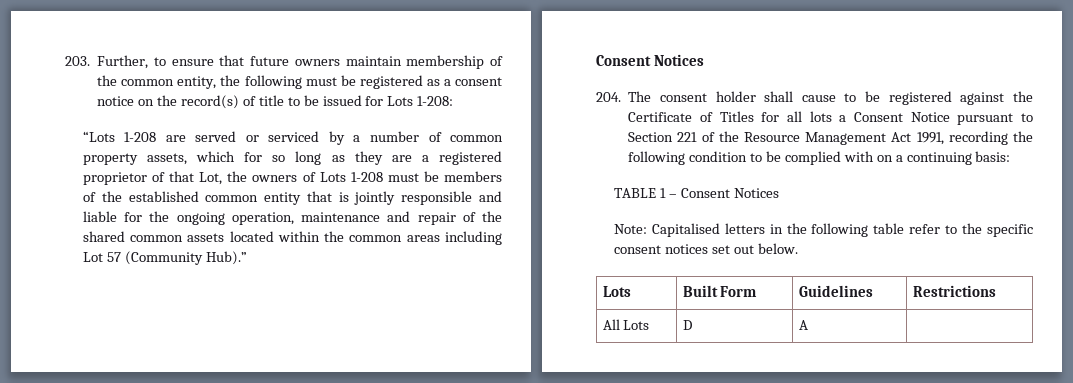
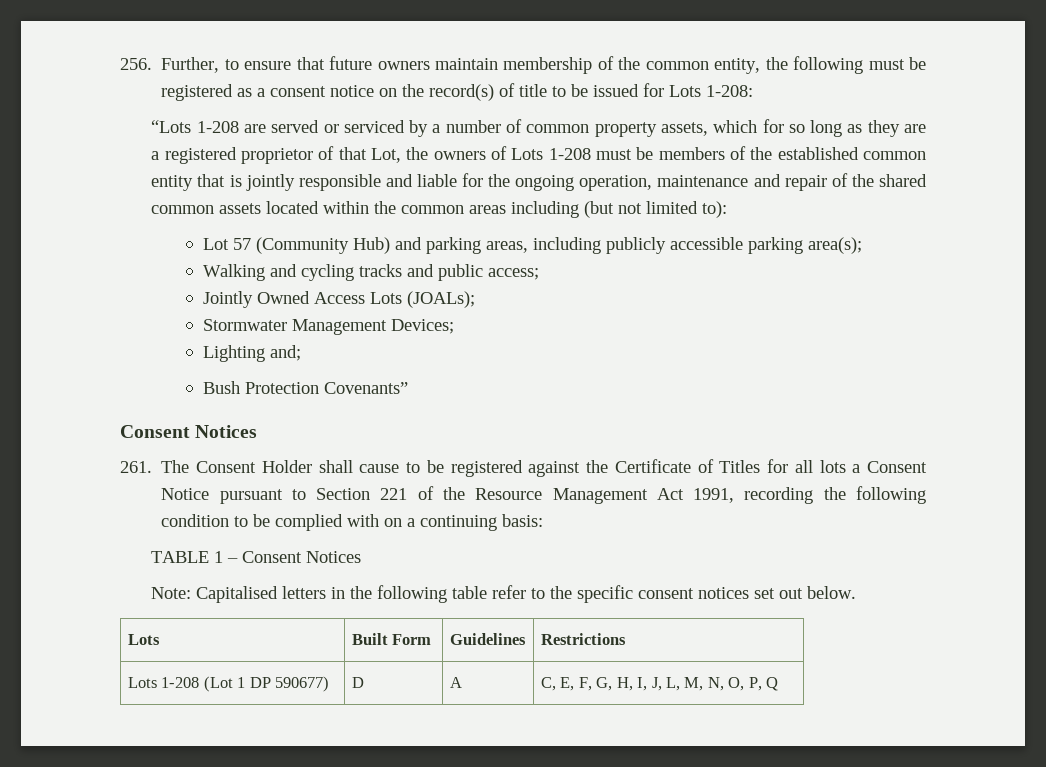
- 203. Further, to ensure that future owners maintain membership of the common entity, the following must be registered as a consent notice on the record(s) of title to be issued for Lots 1-208:
+ 256. Further, to ensure that future owners maintain membership of the common entity, the following must be registered as a consent notice on the record(s) of title to be issued for Lots 1-208:
- “Lots 1-208 are served or serviced by a number of common property assets, which for so long as they are a registered proprietor of that Lot, the owners of Lots 1-208 must be members of the established common entity that is jointly responsible and liable for the ongoing operation, maintenance and repair of the shared common assets located within the common areas including Lot 57 (Community Hub).”
+ “Lots 1-208 are served or serviced by a number of common property assets, which for so long as they are a registered proprietor of that Lot, the owners of Lots 1-208 must be members of the established common entity that is jointly responsible and liable for the ongoing operation, maintenance and repair of the shared common assets located within the common areas including (but not limited to):
+ Lot 57 (Community Hub) and parking areas, including publicly accessible parking area(s);
+ Walking and cycling tracks and public access;
+ Jointly Owned Access Lots (JOALs);
+ Stormwater Management Devices;
+ Lighting and;
+ Bush Protection Covenants”
  Consent Notices
- 204. The consent holder shall cause to be registered against the Certificate of Titles for all lots a Consent Notice pursuant to Section 221 of the Resource Management Act 1991, recording the following condition to be complied with on a continuing basis:
+ 261. The Consent Holder shall cause to be registered against the Certificate of Titles for all lots a Consent Notice pursuant to Section 221 of the Resource Management Act 1991, recording the following condition to be complied with on a continuing basis:
- All Lots | D | A |
+ Lots 1-208 (Lot 1 DP 590677) | D | A | C, E, F, G, H, I, J, L, M, N, O, P, Q

